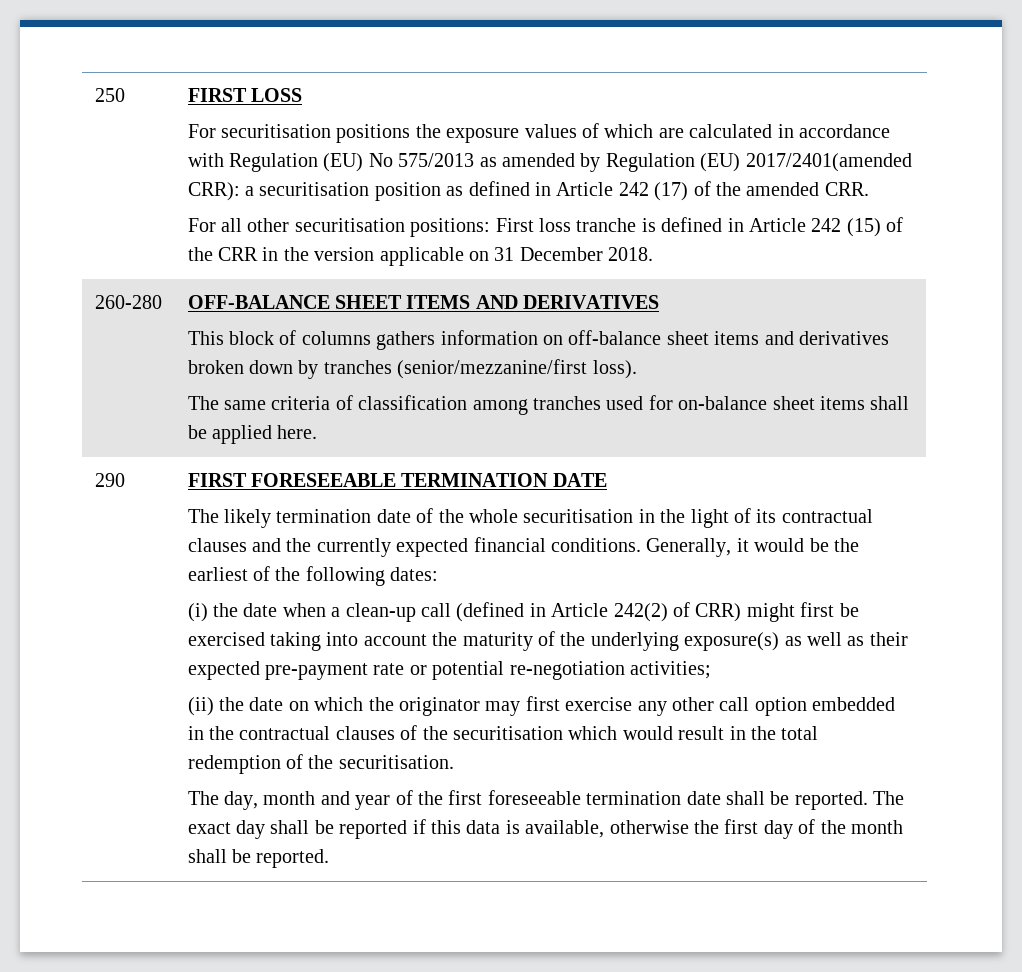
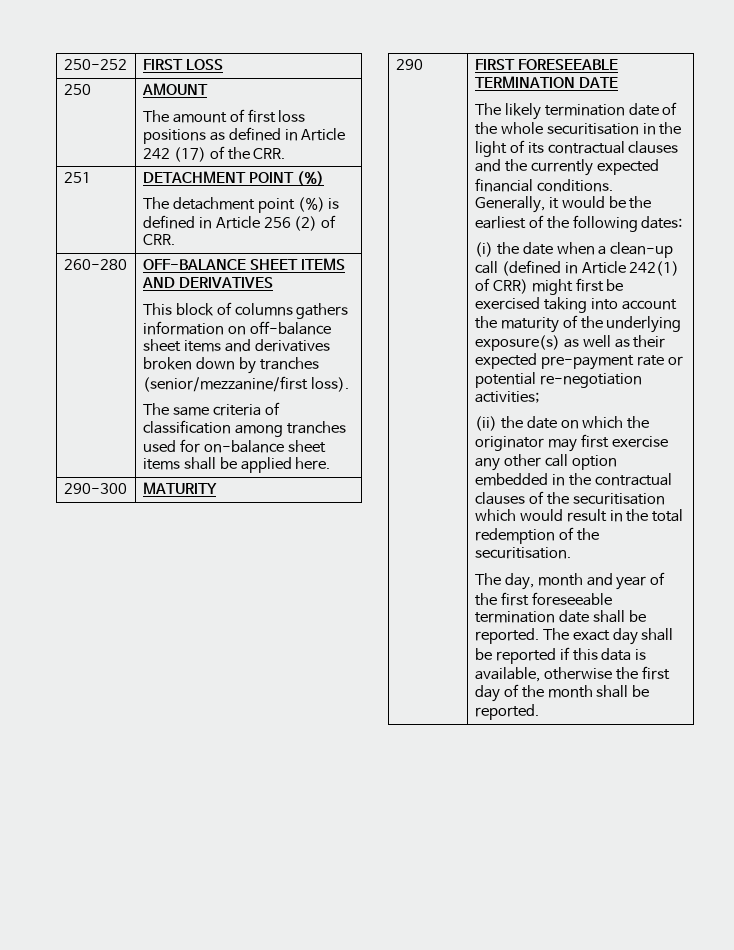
- 250
+ 250-252
- For securitisation positions the exposure values of which are calculated in accordance with Regulation (EU) No 575/2013 as amended by Regulation (EU) 2017/2401(amended CRR): a securitisation position as defined in Article 242 (17) of the amended CRR.
- For all other securitisation positions: First loss tranche is defined in Article 242 (15) of the CRR in the version applicable on 31 December 2018.
+ 250 | AMOUNT
+ The amount of first loss positions as defined in Article 242 (17) of the CRR.
+ 251 | DETACHMENT POINT (%)
+ The detachment point (%) is defined in Article 256 (2) of CRR.
+ 290-300 | MATURITY
- (i) the date when a clean-up call (defined in Article 242(2) of CRR) might first be exercised taking into account the maturity of the underlying exposure(s) as well as their expected pre-payment rate or potential re-negotiation activities;
+ (i) the date when a clean-up call (defined in Article 242(1) of CRR) might first be exercised taking into account the maturity of the underlying exposure(s) as well as their expected pre-payment rate or potential re-negotiation activities;

